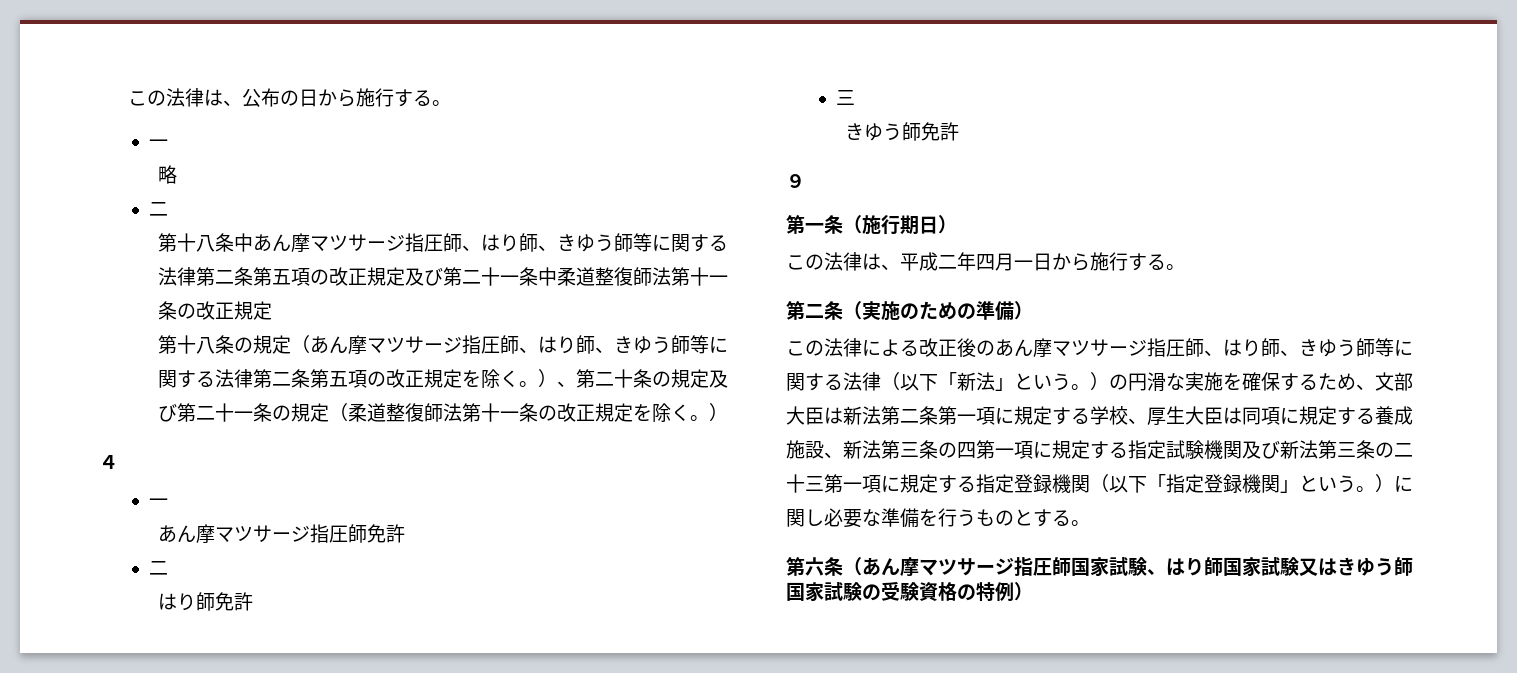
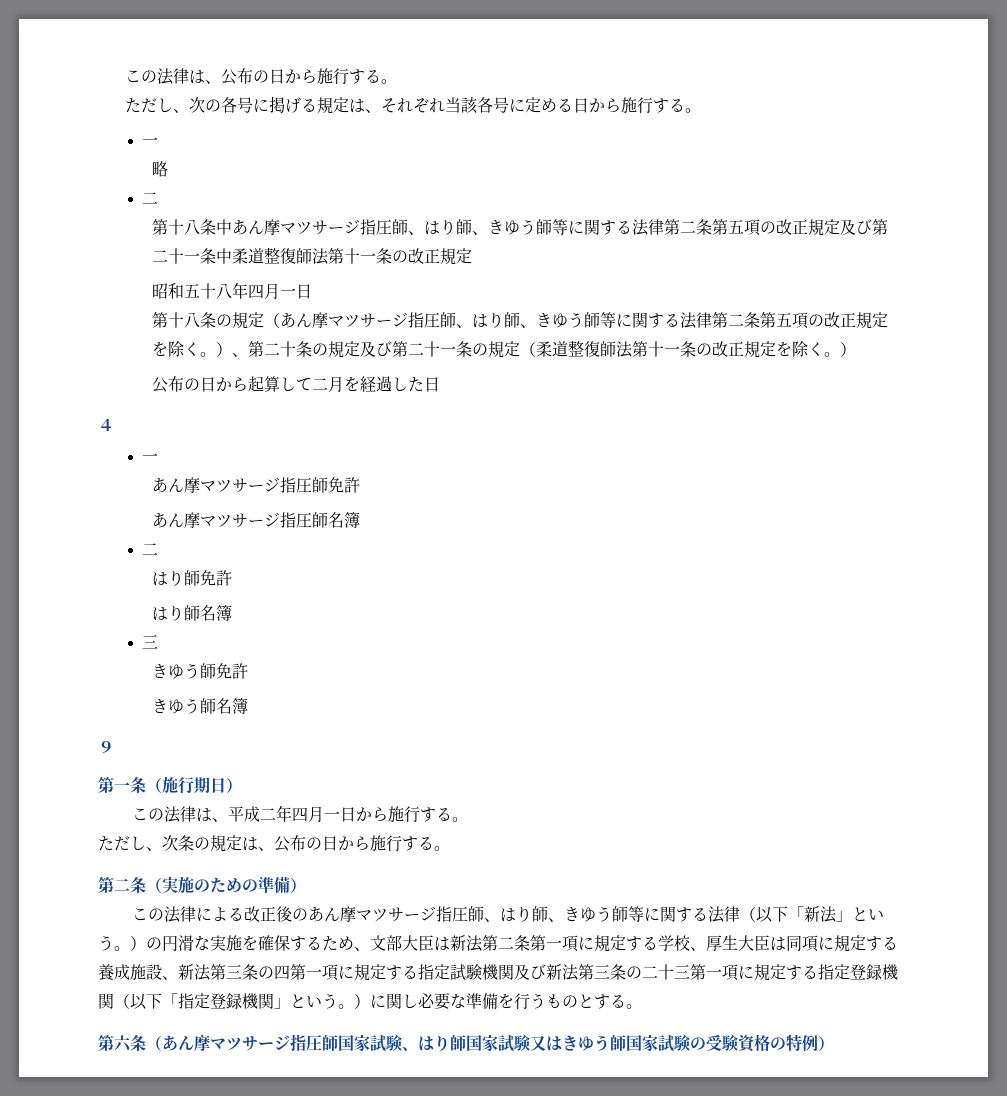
+ ただし、次の各号に掲げる規定は、それぞれ当該各号に定める日から施行する。
+ 昭和五十八年四月一日
+ 公布の日から起算して二月を経過した日
+ あん摩マツサージ指圧師名簿
+ はり師名簿
+ きゆう師名簿
+ ただし、次条の規定は、公布の日から施行する。

